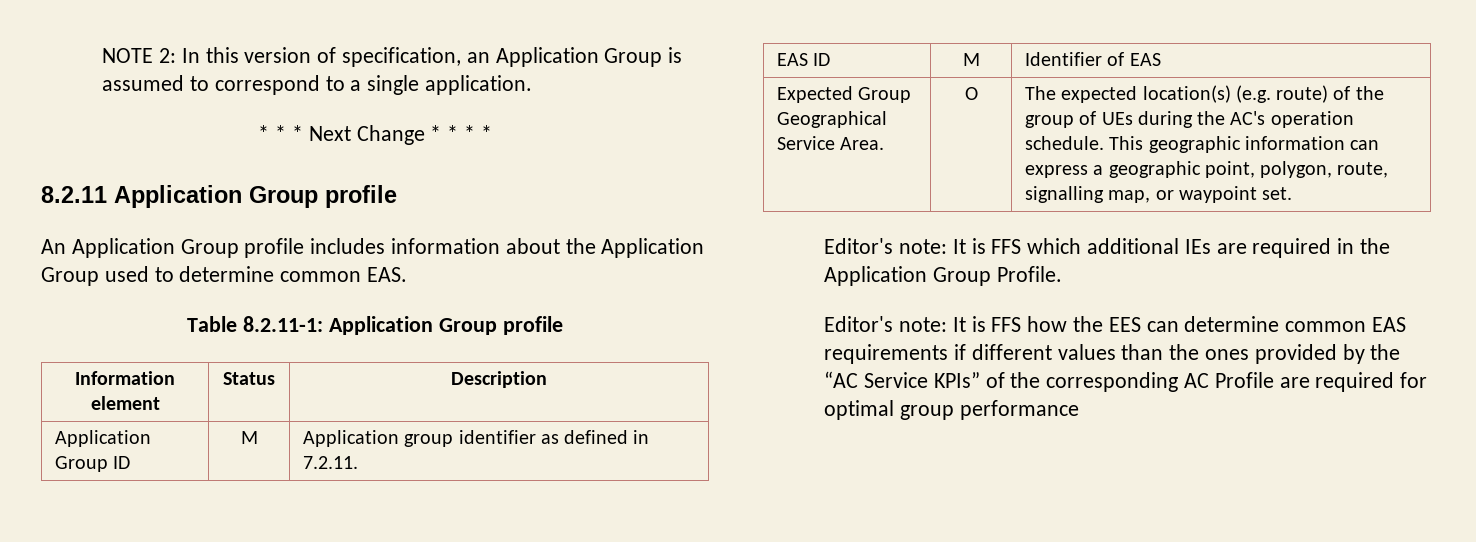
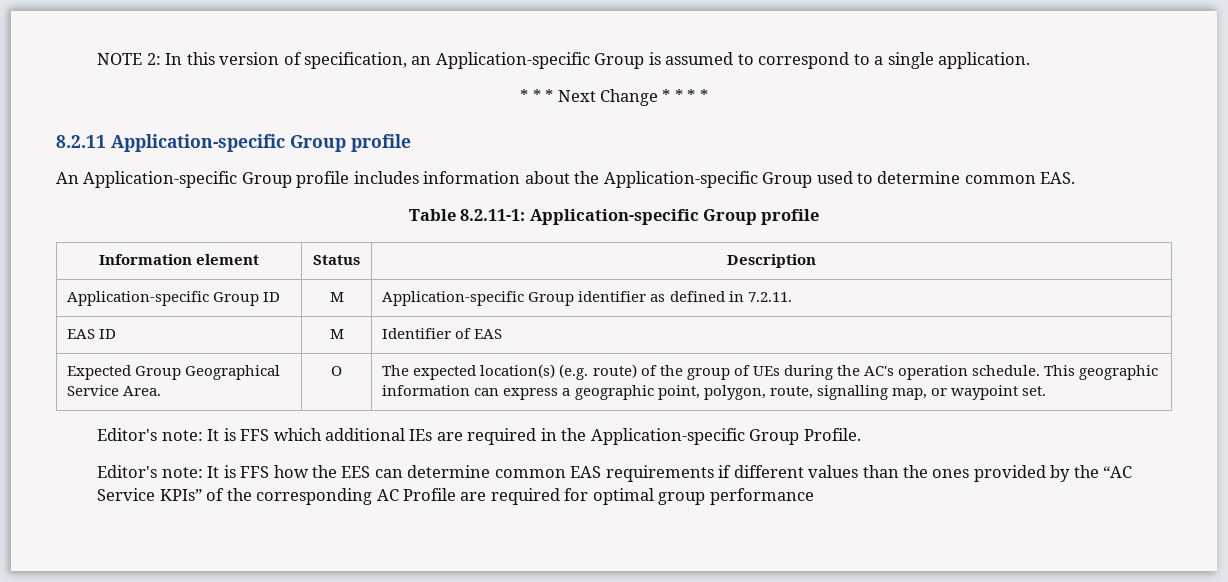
- NOTE 2: In this version of specification, an Application Group is assumed to correspond to a single application.
+ NOTE 2: In this version of specification, an Application-specific Group is assumed to correspond to a single application.
- 8.2.11 Application Group profile
+ 8.2.11 Application-specific Group profile
- An Application Group profile includes information about the Application Group used to determine common EAS.
+ An Application-specific Group profile includes information about the Application-specific Group used to determine common EAS.
- Table 8.2.11-1: Application Group profile
+ Table 8.2.11-1: Application-specific Group profile
- Application Group ID | M | Application group identifier as defined in 7.2.11.
+ Application-specific Group ID | M | Application-specific Group identifier as defined in 7.2.11.
- Editor's note: It is FFS which additional IEs are required in the Application Group Profile.
+ Editor's note: It is FFS which additional IEs are required in the Application-specific Group Profile.

